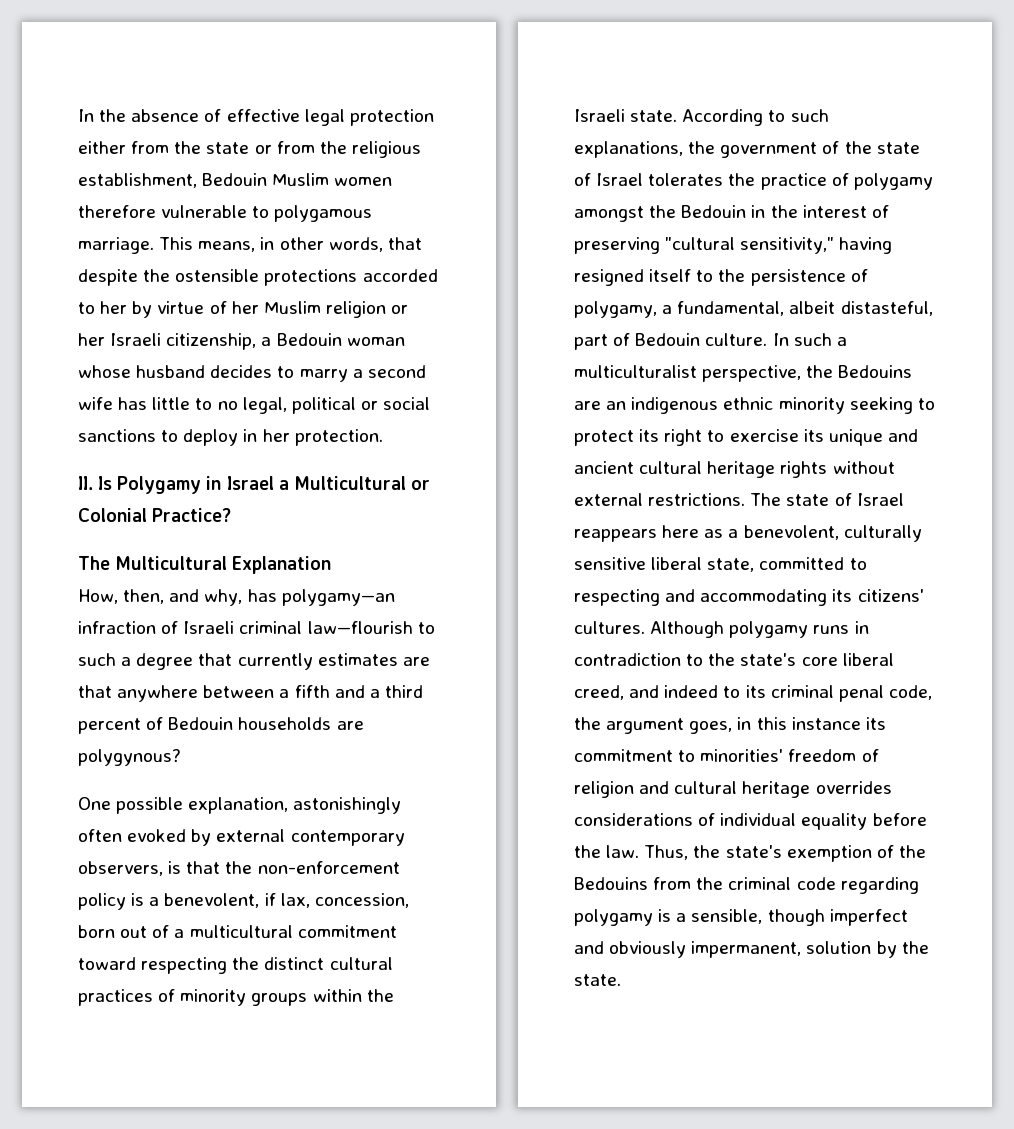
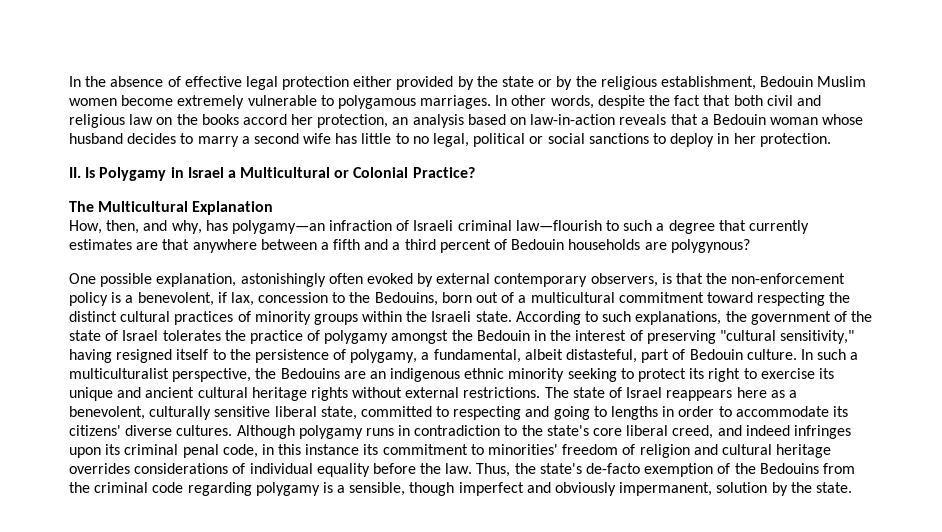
- In the absence of effective legal protection either from the state or from the religious establishment, Bedouin Muslim women therefore vulnerable to polygamous marriage. This means, in other words, that despite the ostensible protections accorded to her by virtue of her Muslim religion or her Israeli citizenship, a Bedouin woman whose husband decides to marry a second wife has little to no legal, political or social sanctions to deploy in her protection.
+ In the absence of effective legal protection either provided by the state or by the religious establishment, Bedouin Muslim women become extremely vulnerable to polygamous marriages. In other words, despite the fact that both civil and religious law on the books accord her protection, an analysis based on law-in-action reveals that a Bedouin woman whose husband decides to marry a second wife has little to no legal, political or social sanctions to deploy in her protection.
- One possible explanation, astonishingly often evoked by external contemporary observers, is that the non-enforcement policy is a benevolent, if lax, concession, born out of a multicultural commitment toward respecting the distinct cultural practices of minority groups within the Israeli state.
+ One possible explanation, astonishingly often evoked by external contemporary observers, is that the non-enforcement policy is a benevolent, if lax, concession to the Bedouins, born out of a multicultural commitment toward respecting the distinct cultural practices of minority groups within the Israeli state.
- The state of Israel reappears here as a benevolent, culturally sensitive liberal state, committed to respecting and accommodating its citizens' cultures.
+ The state of Israel reappears here as a benevolent, culturally sensitive liberal state, committed to respecting and going to lengths in order to accommodate its citizens' diverse cultures.
- Although polygamy runs in contradiction to the state's core liberal creed, and indeed to its criminal penal code, the argument goes, in this instance its commitment to minorities' freedom of religion and cultural heritage overrides considerations of individual equality before the law.
+ Although polygamy runs in contradiction to the state's core liberal creed, and indeed infringes upon its criminal penal code, in this instance its commitment to minorities' freedom of religion and cultural heritage overrides considerations of individual equality before the law.
- Thus, the state's exemption of the Bedouins from the criminal code regarding polygamy is a sensible, though imperfect and obviously impermanent, solution by the state.
+ Thus, the state's de-facto exemption of the Bedouins from the criminal code regarding polygamy is a sensible, though imperfect and obviously impermanent, solution by the state.

